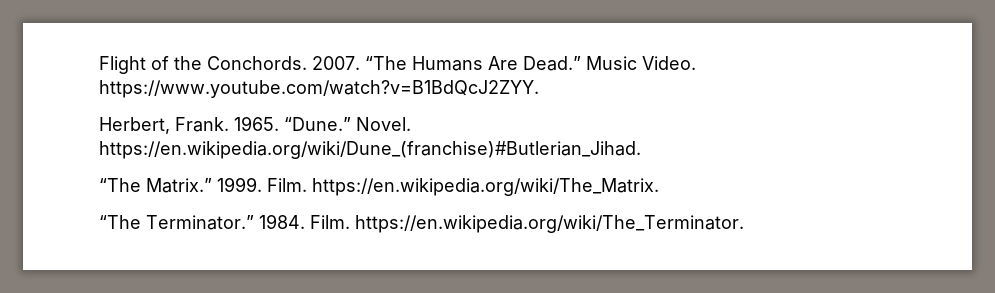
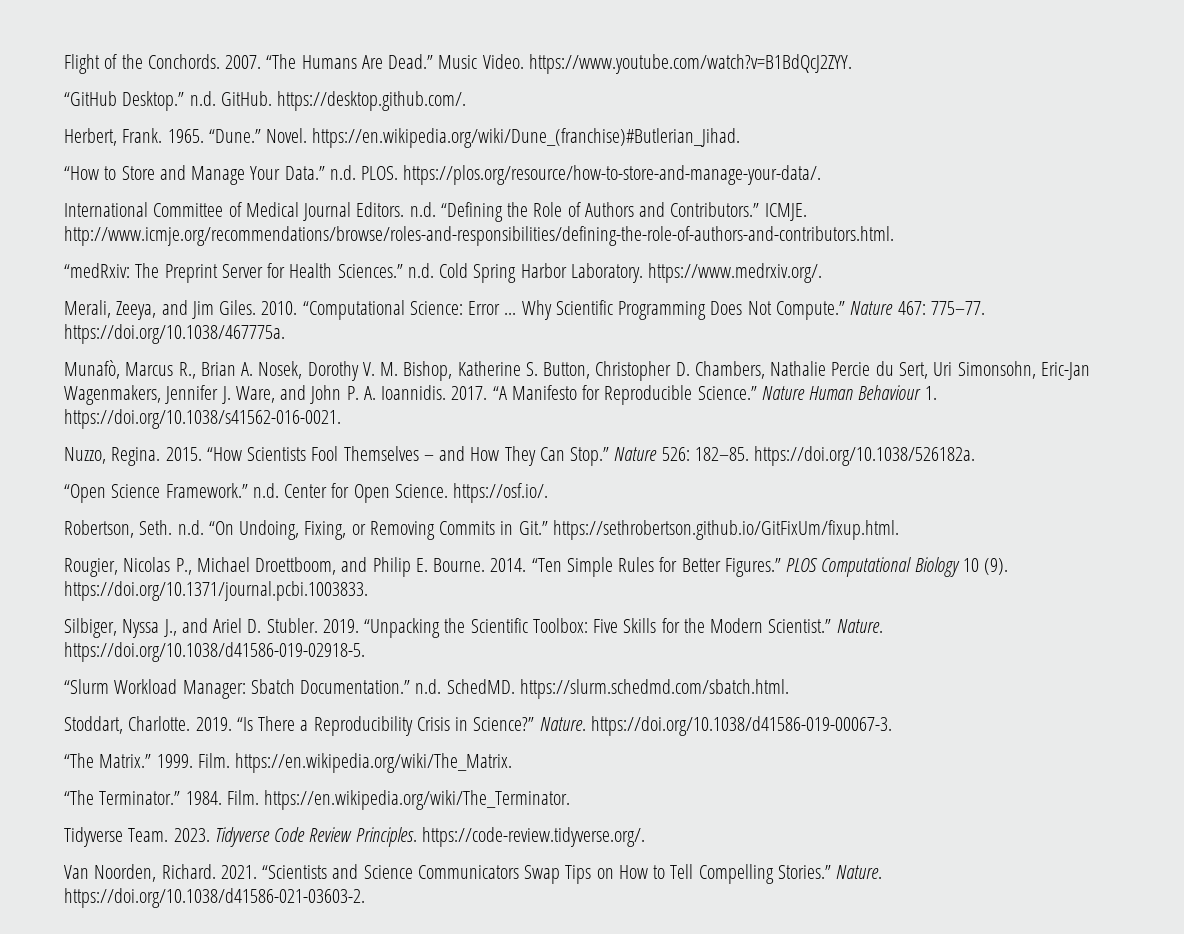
+ “GitHub Desktop.” n.d. GitHub. https://desktop.github.com/.
+ “How to Store and Manage Your Data.” n.d. PLOS. https://plos.org/resource/how-to-store-and-manage-your-data/.
+ International Committee of Medical Journal Editors. n.d. “Defining the Role of Authors and Contributors.” ICMJE. http://www.icmje.org/recommendations/browse/roles-and-responsibilities/defining-the-role-of-authors-and-contributors.html.
+ “medRxiv: The Preprint Server for Health Sciences.” n.d. Cold Spring Harbor Laboratory. https://www.medrxiv.org/.
+ Merali, Zeeya, and Jim Giles. 2010. “Computational Science: Error ... Why Scientific Programming Does Not Compute.” Nature 467: 775–77. https://doi.org/10.1038/467775a.
+ Munafò, Marcus R., Brian A. Nosek, Dorothy V. M. Bishop, Katherine S. Button, Christopher D. Chambers, Nathalie Percie du Sert, Uri Simonsohn, Eric-Jan Wagenmakers, Jennifer J. Ware, and John P. A. Ioannidis. 2017. “A Manifesto for Reproducible Science.” Nature Human Behaviour 1. https://doi.org/10.1038/s41562-016-0021.
+ Nuzzo, Regina. 2015. “How Scientists Fool Themselves – and How They Can Stop.” Nature 526: 182–85. https://doi.org/10.1038/526182a.
+ “Open Science Framework.” n.d. Center for Open Science. https://osf.io/.
+ Robertson, Seth. n.d. “On Undoing, Fixing, or Removing Commits in Git.” https://sethrobertson.github.io/GitFixUm/fixup.html.
+ Rougier, Nicolas P., Michael Droettboom, and Philip E. Bourne. 2014. “Ten Simple Rules for Better Figures.” PLOS Computational Biology 10 (9). https://doi.org/10.1371/journal.pcbi.1003833.
+ Silbiger, Nyssa J., and Ariel D. Stubler. 2019. “Unpacking the Scientific Toolbox: Five Skills for the Modern Scientist.” Nature. https://doi.org/10.1038/d41586-019-02918-5.
+ “Slurm Workload Manager: Sbatch Documentation.” n.d. SchedMD. https://slurm.schedmd.com/sbatch.html.
+ Stoddart, Charlotte. 2019. “Is There a Reproducibility Crisis in Science?” Nature. https://doi.org/10.1038/d41586-019-00067-3.
+ Tidyverse Team. 2023. Tidyverse Code Review Principles. https://code-review.tidyverse.org/.
+ Van Noorden, Richard. 2021. “Scientists and Science Communicators Swap Tips on How to Tell Compelling Stories.” Nature. https://doi.org/10.1038/d41586-021-03603-2.

